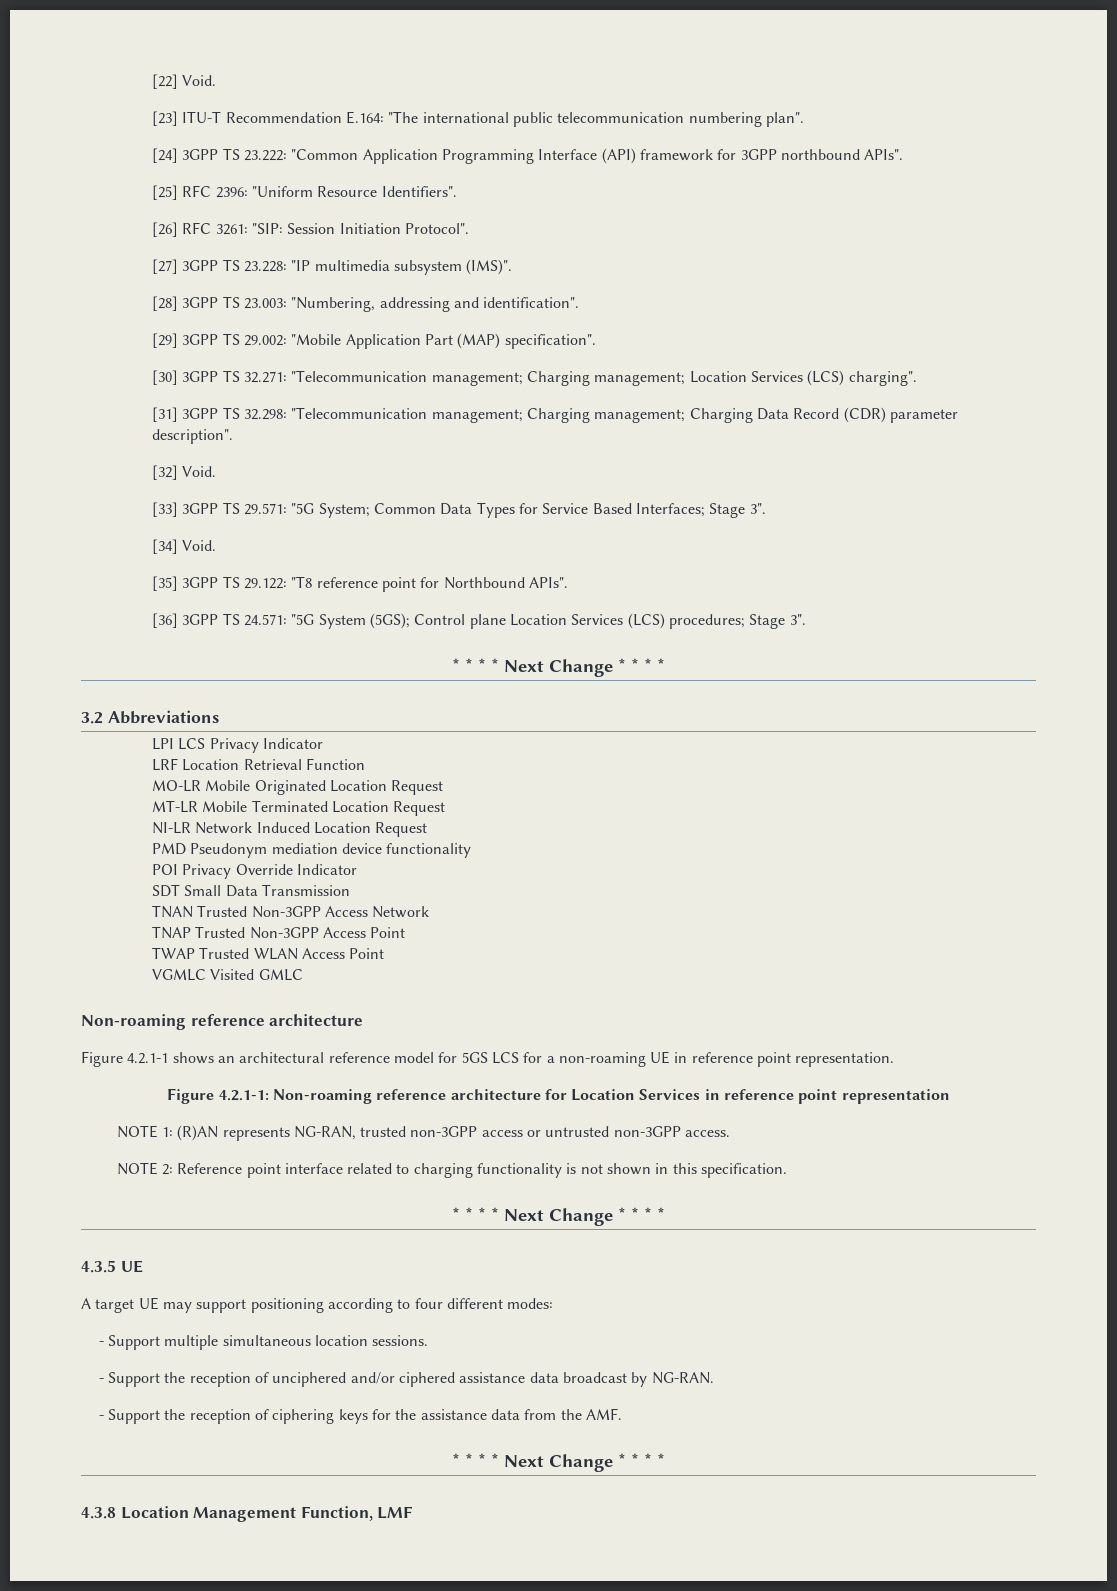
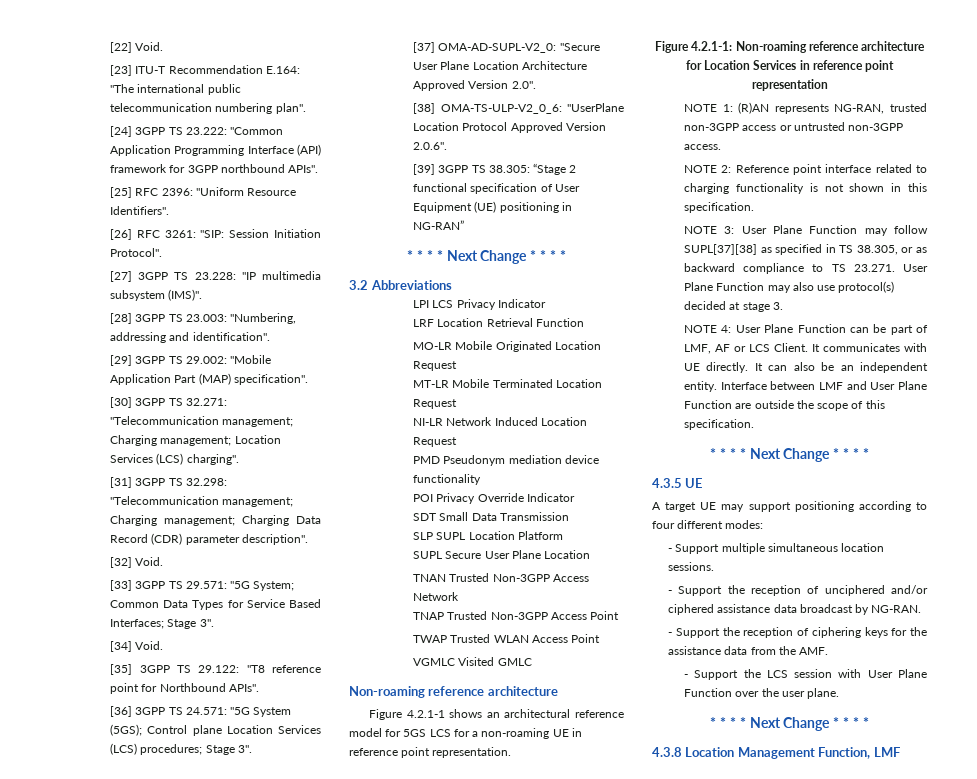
+ [37] OMA-AD-SUPL-V2_0: "Secure User Plane Location Architecture Approved Version 2.0".
+ [38] OMA-TS-ULP-V2_0_6: "UserPlane Location Protocol Approved Version 2.0.6".
+ [39] 3GPP TS 38.305: “Stage 2 functional specification of User Equipment (UE) positioning in NG-RAN”
+ SLP SUPL Location Platform
+ SUPL Secure User Plane Location
+ NOTE 3: User Plane Function may follow SUPL[37][38] as specified in TS 38.305, or as backward compliance to TS 23.271. User Plane Function may also use protocol(s) decided at stage 3.
+ NOTE 4: User Plane Function can be part of LMF, AF or LCS Client. It communicates with UE directly. It can also be an independent entity. Interface between LMF and User Plane Function are outside the scope of this specification.
+ - Support the LCS session with User Plane Function over the user plane.

